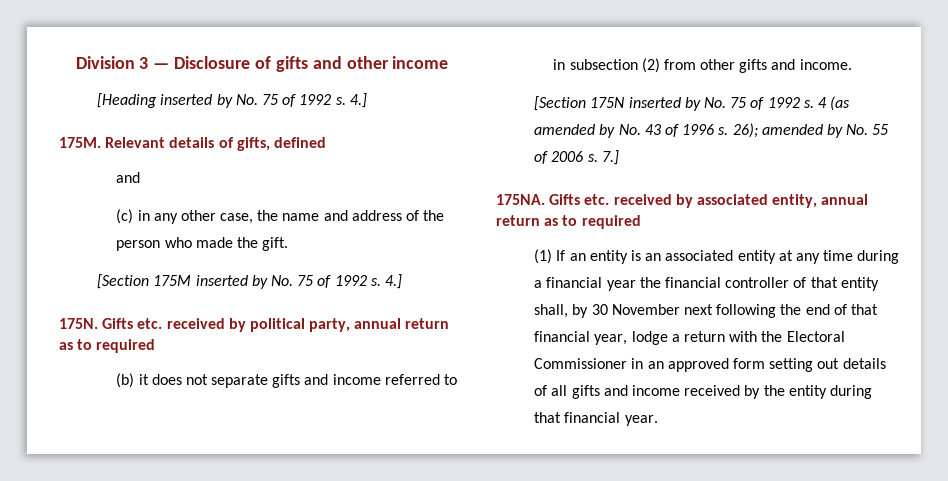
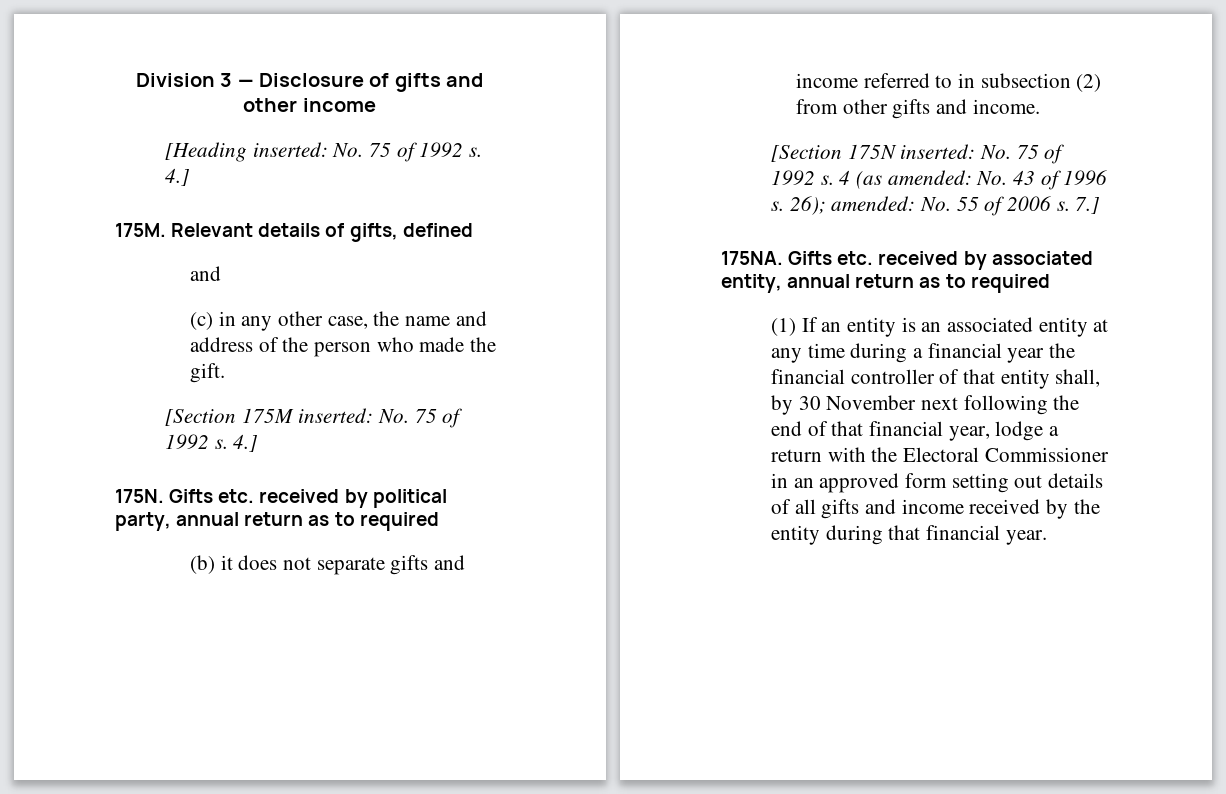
- [Heading inserted by No. 75 of 1992 s.
+ [Heading inserted: No. 75 of 1992 s.
- [Section 175M inserted by No. 75 of 1992 s.
+ [Section 175M inserted: No. 75 of 1992 s.
- [Section 175N inserted by No. 75 of 1992 s.
+ [Section 175N inserted: No. 75 of 1992 s.
- 4 (as amended by No. 43 of 1996 s.
+ 4 (as amended: No. 43 of 1996 s.
- 26); amended by No. 55 of 2006 s.
+ 26); amended: No. 55 of 2006 s.

